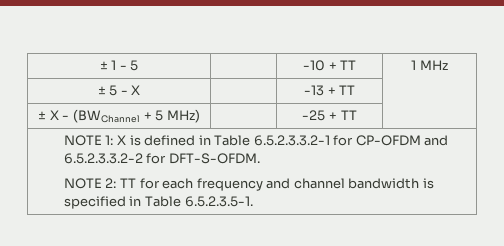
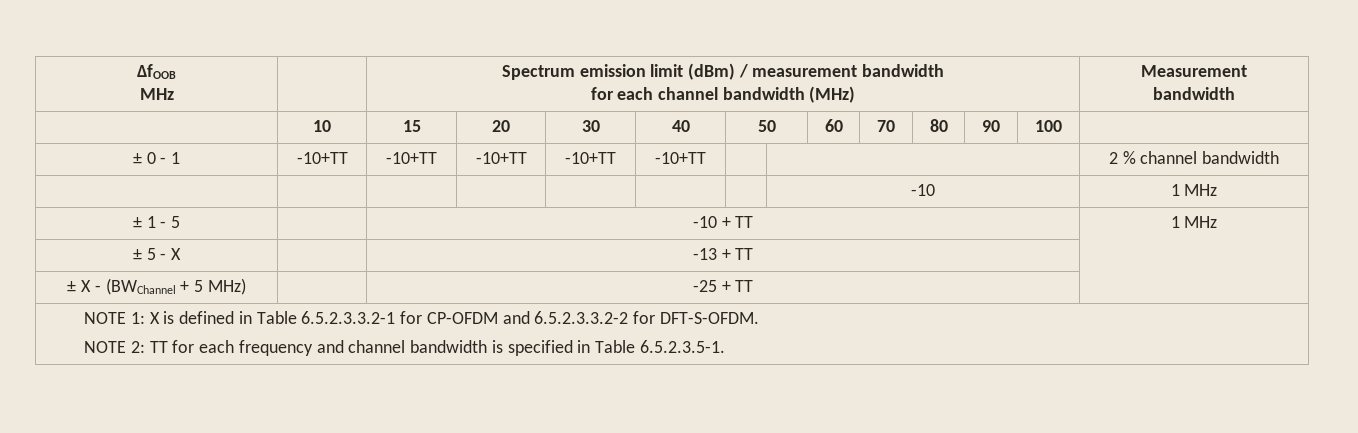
+ ΔfOOB
+ MHz | | Spectrum emission limit (dBm) / measurement bandwidth
+ for each channel bandwidth (MHz) | Measurement
+ bandwidth
+ | 10 | 15 | 20 | 30 | 40 | 50 | 60 | 70 | 80 | 90 | 100 |
+ ± 0 - 1 | -10+TT | -10+TT | -10+TT | -10+TT | -10+TT | | | 2 % channel bandwidth
+ | | | | | | | -10 | 1 MHz

